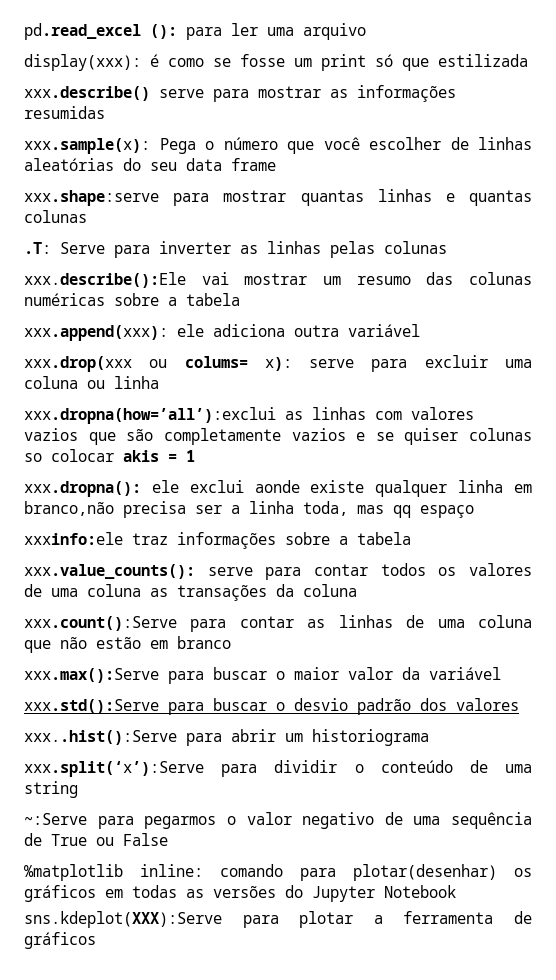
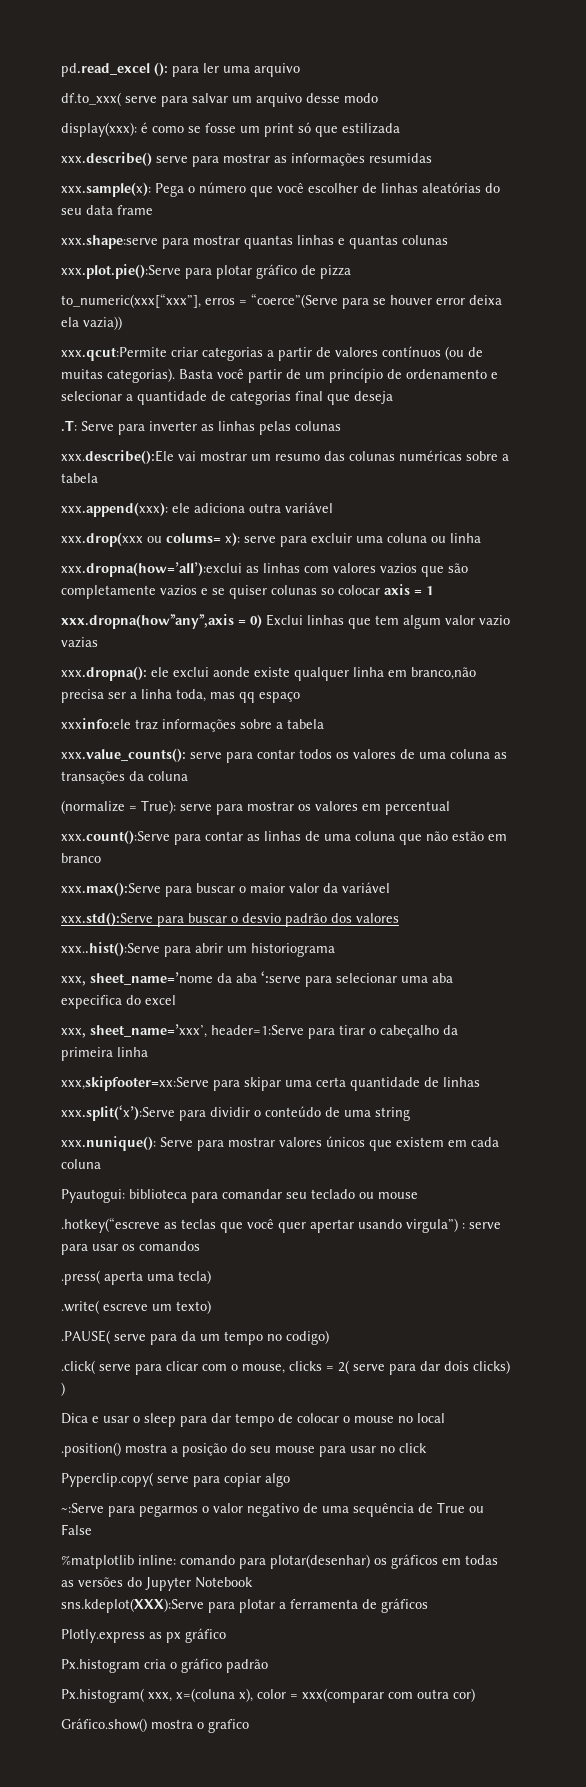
+ df.to_xxx( serve para salvar um arquivo desse modo
+ xxx.plot.pie():Serve para plotar gráfico de pizza
+ to_numeric(xxx[“xxx”], erros = “coerce”(Serve para se houver error deixa ela vazia))
+ xxx.qcut:Permite criar categorias a partir de valores contínuos (ou de muitas categorias). Basta você partir de um princípio de ordenamento e selecionar a quantidade de categorias final que deseja
- xxx.dropna(how=’all’):exclui as linhas com valores vazios que são completamente vazios e se quiser colunas so colocar akis = 1
+ xxx.dropna(how=’all’):exclui as linhas com valores vazios que são completamente vazios e se quiser colunas so colocar axis = 1
+ xxx.dropna(how”any”,axis = 0) Exclui linhas que tem algum valor vazio vazias
+ (normalize = True): serve para mostrar os valores em percentual
+ xxx, sheet_name=’nome da aba ‘:serve para selecionar uma aba expecifica do excel
+ xxx, sheet_name=’xxx’, header=1:Serve para tirar o cabeçalho da primeira linha
+ xxx,skipfooter=xx:Serve para skipar uma certa quantidade de linhas
+ xxx.nunique(): Serve para mostrar valores únicos que existem em cada coluna
+ Pyautogui: biblioteca para comandar seu teclado ou mouse
+ .hotkey(“escreve as teclas que você quer apertar usando virgula”) : serve para usar os comandos
+ .press( aperta uma tecla)
+ .write( escreve um texto)
+ .PAUSE( serve para da um tempo no codigo)
+ .click( serve para clicar com o mouse, clicks = 2( serve para dar dois clicks) )
+ Dica e usar o sleep para dar tempo de colocar o mouse no local
+ .position() mostra a posição do seu mouse para usar no click
+ Pyperclip.copy( serve para copiar algo
+ Plotly.express as px gráfico
+ Px.histogram cria o gráfico padrão
+ Px.histogram( xxx, x=(coluna x), color = xxx(comparar com outra cor)
+ Gráfico.show() mostra o grafico

